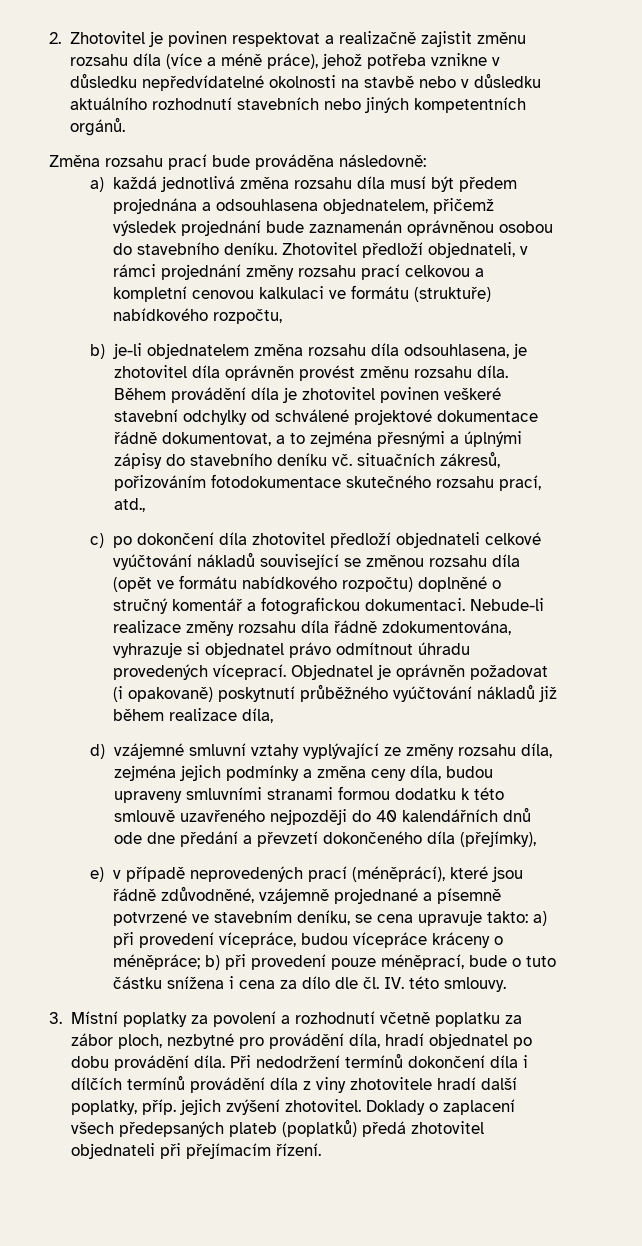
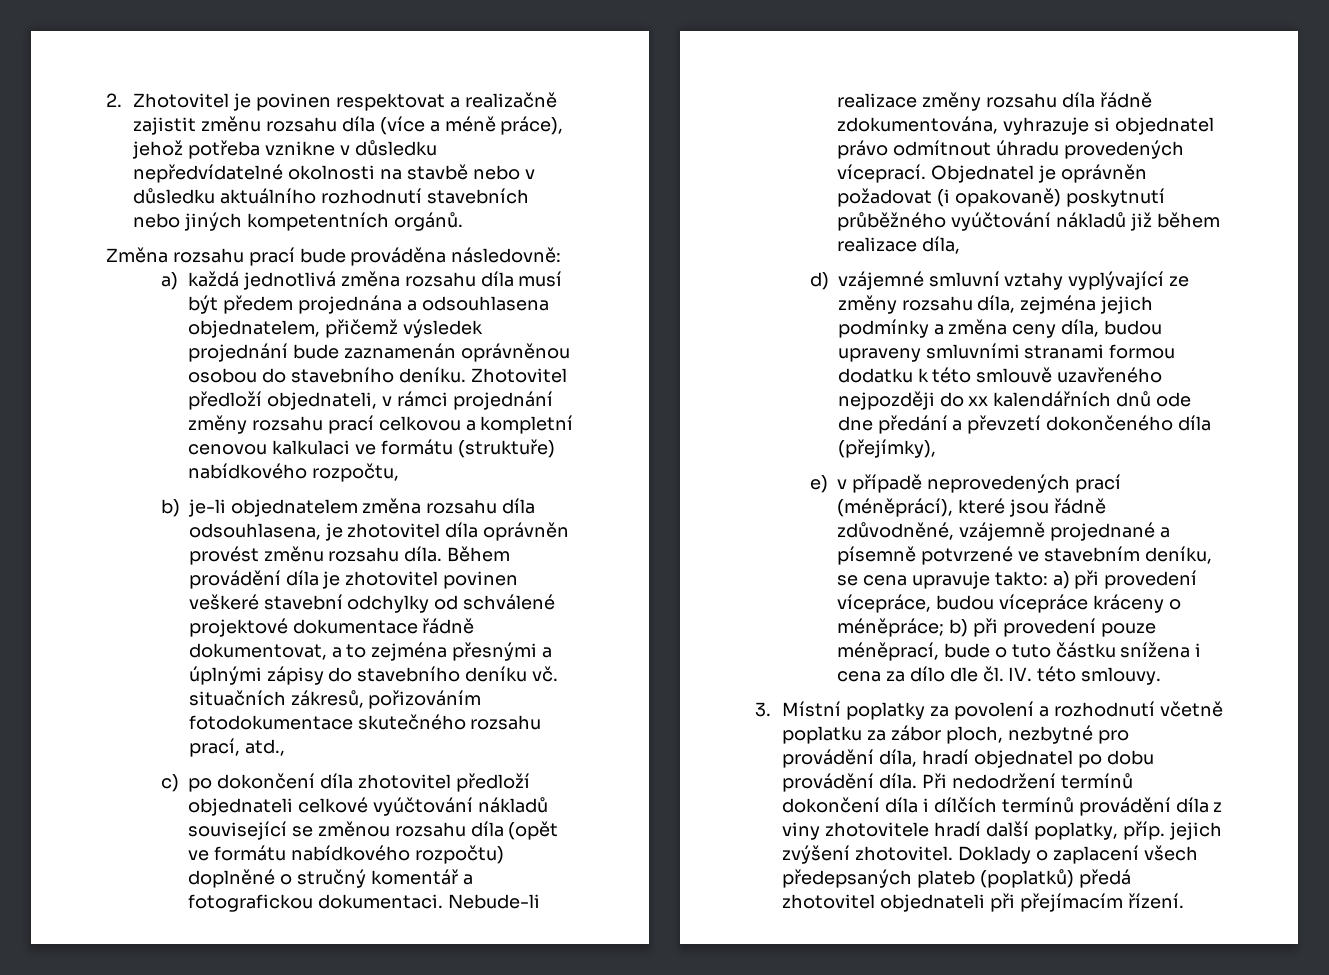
- d) vzájemné smluvní vztahy vyplývající ze změny rozsahu díla, zejména jejich podmínky a změna ceny díla, budou upraveny smluvními stranami formou dodatku k této smlouvě uzavřeného nejpozději do 40 kalendářních dnů ode dne předání a převzetí dokončeného díla (přejímky),
+ d) vzájemné smluvní vztahy vyplývající ze změny rozsahu díla, zejména jejich podmínky a změna ceny díla, budou upraveny smluvními stranami formou dodatku k této smlouvě uzavřeného nejpozději do xx kalendářních dnů ode dne předání a převzetí dokončeného díla (přejímky),

